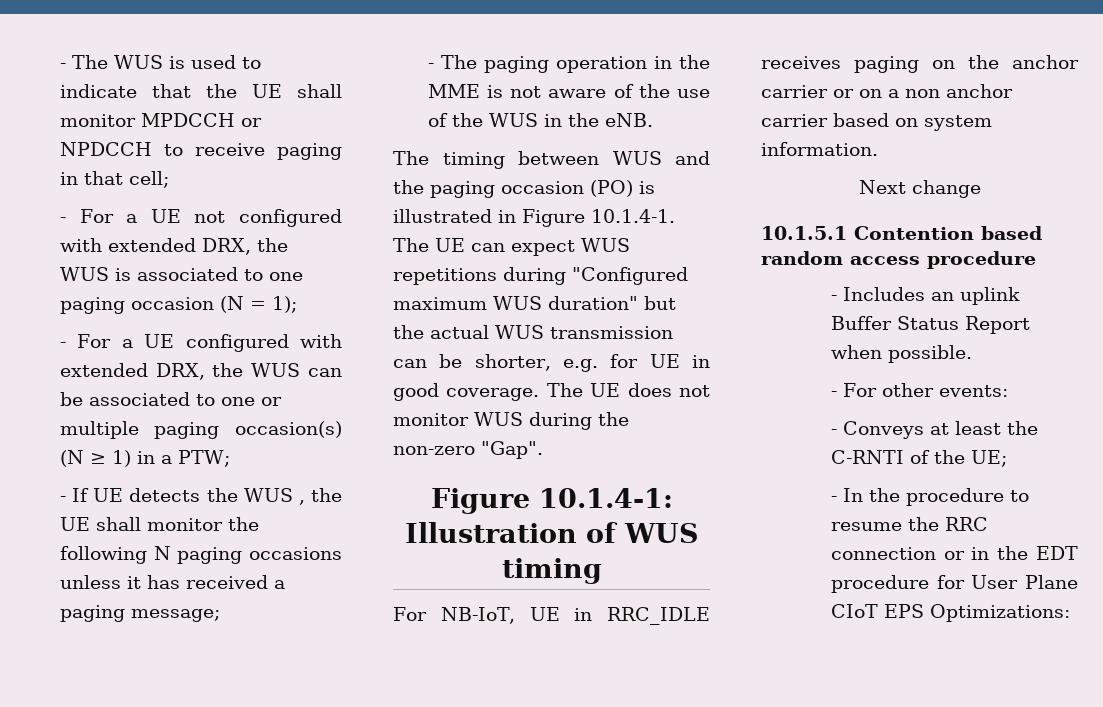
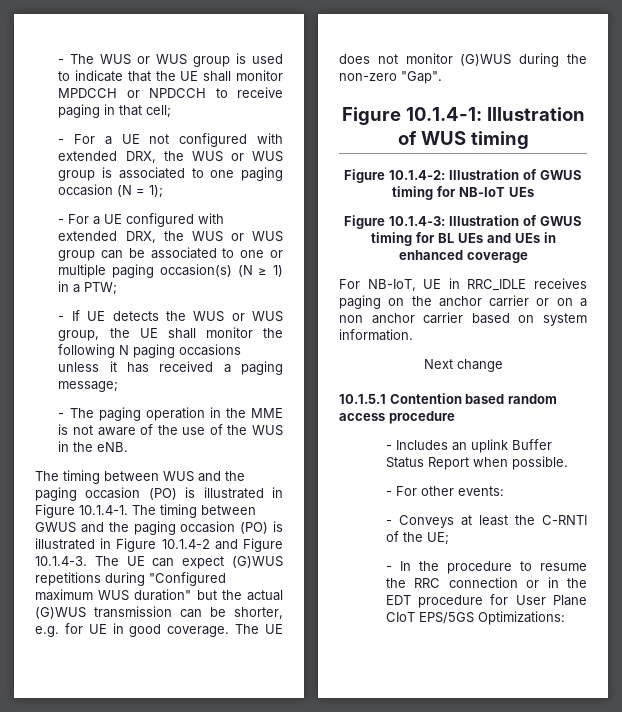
- - The WUS is used to indicate that the UE shall monitor MPDCCH or NPDCCH to receive paging in that cell;
+ - The WUS or WUS group is used to indicate that the UE shall monitor MPDCCH or NPDCCH to receive paging in that cell;
- - For a UE not configured with extended DRX, the WUS is associated to one paging occasion (N = 1);
+ - For a UE not configured with extended DRX, the WUS or WUS group is associated to one paging occasion (N = 1);
- - For a UE configured with extended DRX, the WUS can be associated to one or multiple paging occasion(s) (N ≥ 1) in a PTW;
+ - For a UE configured with extended DRX, the WUS or WUS group can be associated to one or multiple paging occasion(s) (N ≥ 1) in a PTW;
- - If UE detects the WUS , the UE shall monitor the following N paging occasions unless it has received a paging message;
+ - If UE detects the WUS or WUS group, the UE shall monitor the following N paging occasions unless it has received a paging message;
- The timing between WUS and the paging occasion (PO) is illustrated in Figure 10.1.4-1. The UE can expect WUS repetitions during "Configured maximum WUS duration" but the actual WUS transmission can be shorter, e.g. for UE in good coverage.
+ The timing between WUS and the paging occasion (PO) is illustrated in Figure 10.1.4-1. The timing between GWUS and the paging occasion (PO) is illustrated in Figure 10.1.4-2 and Figure 10.1.4-3. The UE can expect (G)WUS repetitions during "Configured maximum WUS duration" but the actual (G)WUS transmission can be shorter, e.g. for UE in good coverage.
- The UE does not monitor WUS during the non-zero "Gap".
+ The UE does not monitor (G)WUS during the non-zero "Gap".
+ Figure 10.1.4-2: Illustration of GWUS timing for NB-IoT UEs
+ Figure 10.1.4-3: Illustration of GWUS timing for BL UEs and UEs in enhanced coverage
- - In the procedure to resume the RRC connection or in the EDT procedure for User Plane CIoT EPS Optimizations:
+ - In the procedure to resume the RRC connection or in the EDT procedure for User Plane CIoT EPS/5GS Optimizations:

